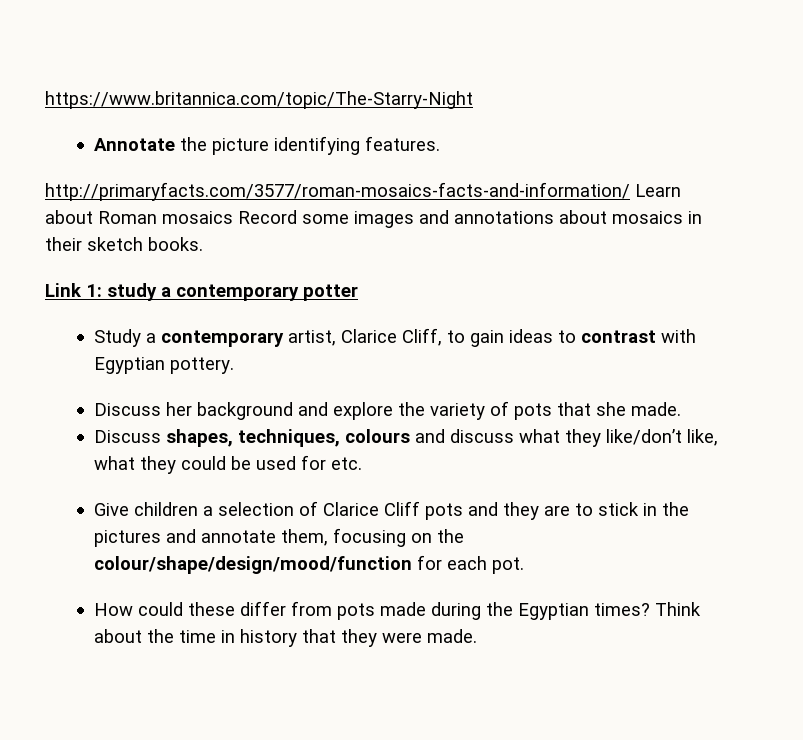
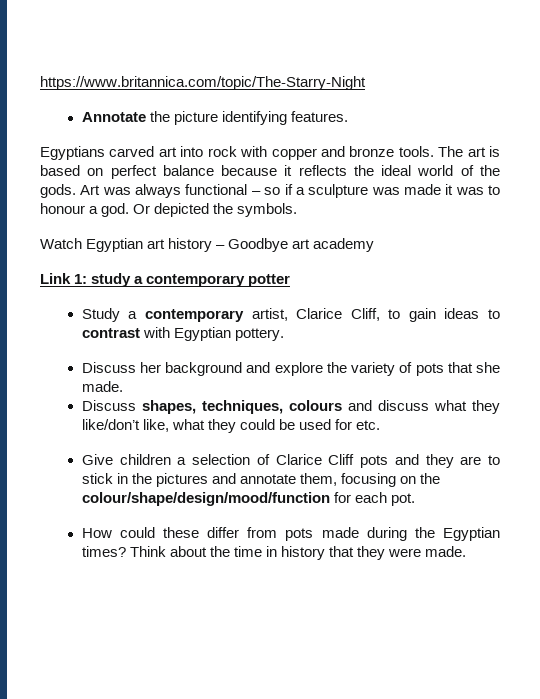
- http://primaryfacts.com/3577/roman-mosaics-facts-and-information/ Learn about Roman mosaics Record some images and annotations about mosaics in their sketch books.
+ Egyptians carved art into rock with copper and bronze tools. The art is based on perfect balance because it reflects the ideal world of the gods. Art was always functional – so if a sculpture was made it was to honour a god. Or depicted the symbols.
+ Watch Egyptian art history – Goodbye art academy

